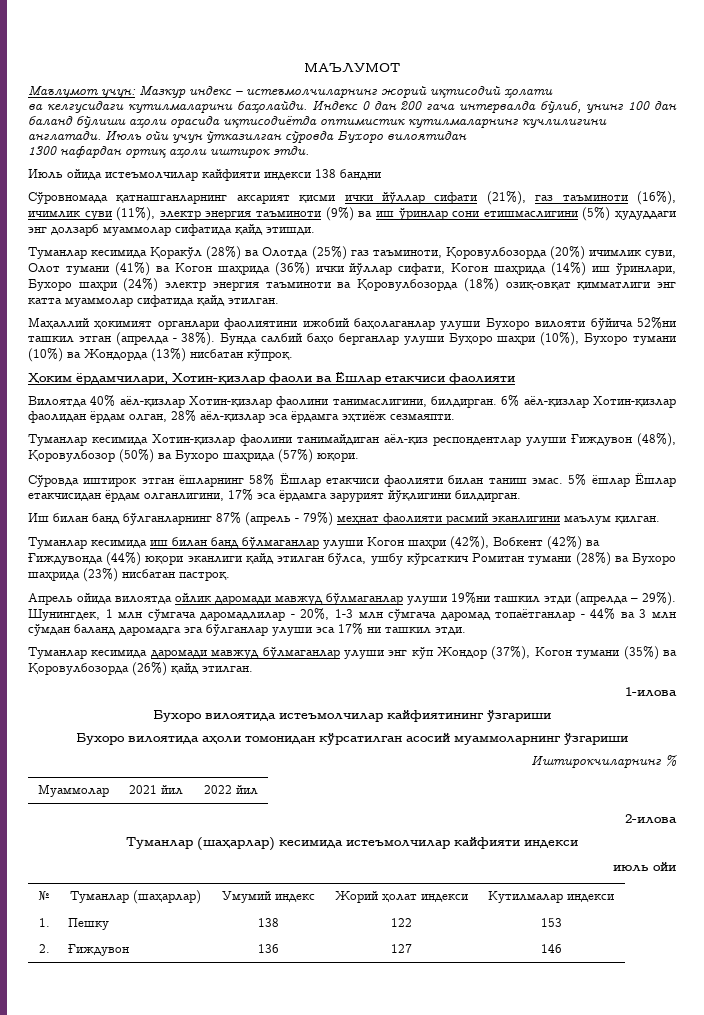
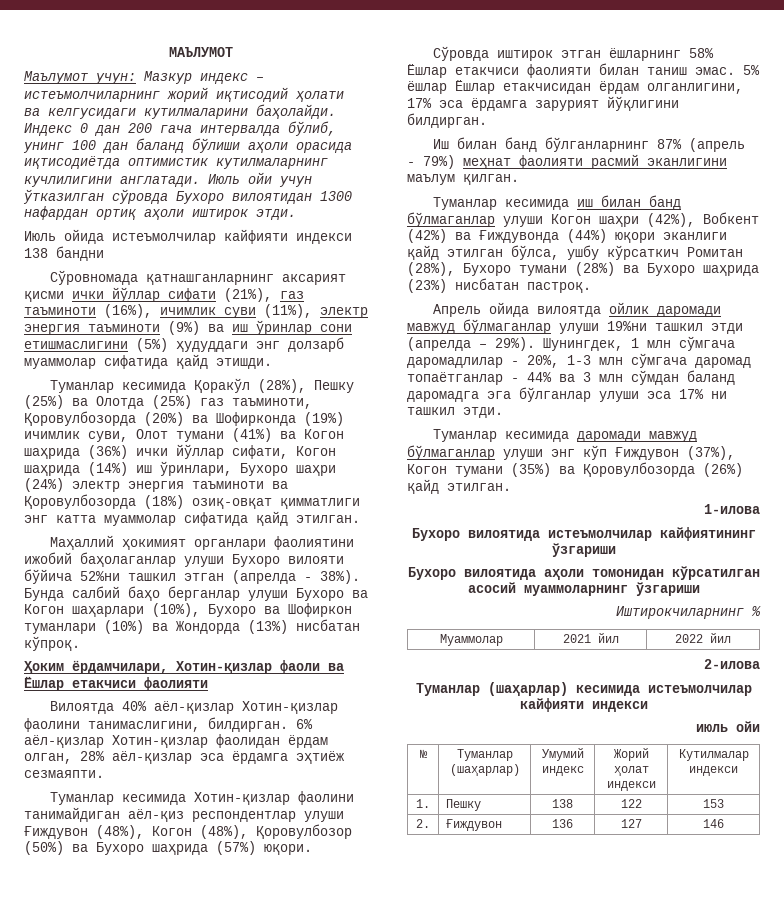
- Июль ойи учун ўтказилган сўровда Бухоро вилоятидан
- 1300 нафардан ортиқ аҳоли иштирок этди.
+ Июль ойи учун ўтказилган сўровда Бухоро вилоятидан 1300 нафардан ортиқ аҳоли иштирок этди.
- Туманлар кесимида Қоракўл (28%) ва Олотда (25%) газ таъминоти, Қоровулбозорда (20%) ичимлик суви, Олот тумани (41%) ва Когон шаҳрида (36%) ички йўллар сифати, Когон шаҳрида (14%) иш ўринлари, Бухоро шаҳри (24%) электр энергия таъминоти ва Қоровулбозорда (18%) озиқ-овқат қимматлиги энг катта муаммолар сифатида қайд этилган.
+ Туманлар кесимида Қоракўл (28%), Пешку (25%) ва Олотда (25%) газ таъминоти, Қоровулбозорда (20%) ва Шофирконда (19%) ичимлик суви, Олот тумани (41%) ва Когон шаҳрида (36%) ички йўллар сифати, Когон шаҳрида (14%) иш ўринлари, Бухоро шаҳри (24%) электр энергия таъминоти ва Қоровулбозорда (18%) озиқ-овқат қимматлиги энг катта муаммолар сифатида қайд этилган.
- Бунда салбий баҳо берганлар улуши Буҳоро шаҳри (10%), Бухоро тумани (10%) ва Жондорда (13%) нисбатан кўпроқ.
+ Бунда салбий баҳо берганлар улуши Бухоро ва Когон шаҳарлари (10%), Бухоро ва Шофиркон туманлари (10%) ва Жондорда (13%) нисбатан кўпроқ.
- Туманлар кесимида Хотин-қизлар фаолини танимайдиган аёл-қиз респондентлар улуши Ғиждувон (48%), Қоровулбозор (50%) ва Бухоро шаҳрида (57%) юқори.
+ Туманлар кесимида Хотин-қизлар фаолини танимайдиган аёл-қиз респондентлар улуши Ғиждувон (48%), Когон (48%), Қоровулбозор (50%) ва Бухоро шаҳрида (57%) юқори.
- Туманлар кесимида иш билан банд бўлмаганлар улуши Когон шаҳри (42%), Вобкент (42%) ва Ғиждувонда (44%) юқори эканлиги қайд этилган бўлса, ушбу кўрсаткич Ромитан тумани (28%) ва Бухоро шаҳрида (23%) нисбатан пастроқ.
+ Туманлар кесимида иш билан банд бўлмаганлар улуши Когон шаҳри (42%), Вобкент (42%) ва Ғиждувонда (44%) юқори эканлиги қайд этилган бўлса, ушбу кўрсаткич Ромитан (28%), Бухоро тумани (28%) ва Бухоро шаҳрида (23%) нисбатан пастроқ.
- Туманлар кесимида даромади мавжуд бўлмаганлар улуши энг кўп Жондор (37%), Когон тумани (35%) ва Қоровулбозорда (26%) қайд этилган.
+ Туманлар кесимида даромади мавжуд бўлмаганлар улуши энг кўп Ғиждувон (37%), Когон тумани (35%) ва Қоровулбозорда (26%) қайд этилган.

